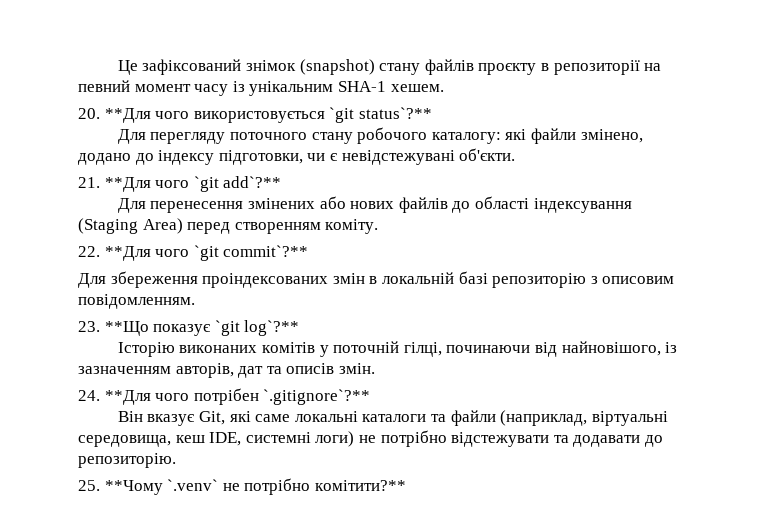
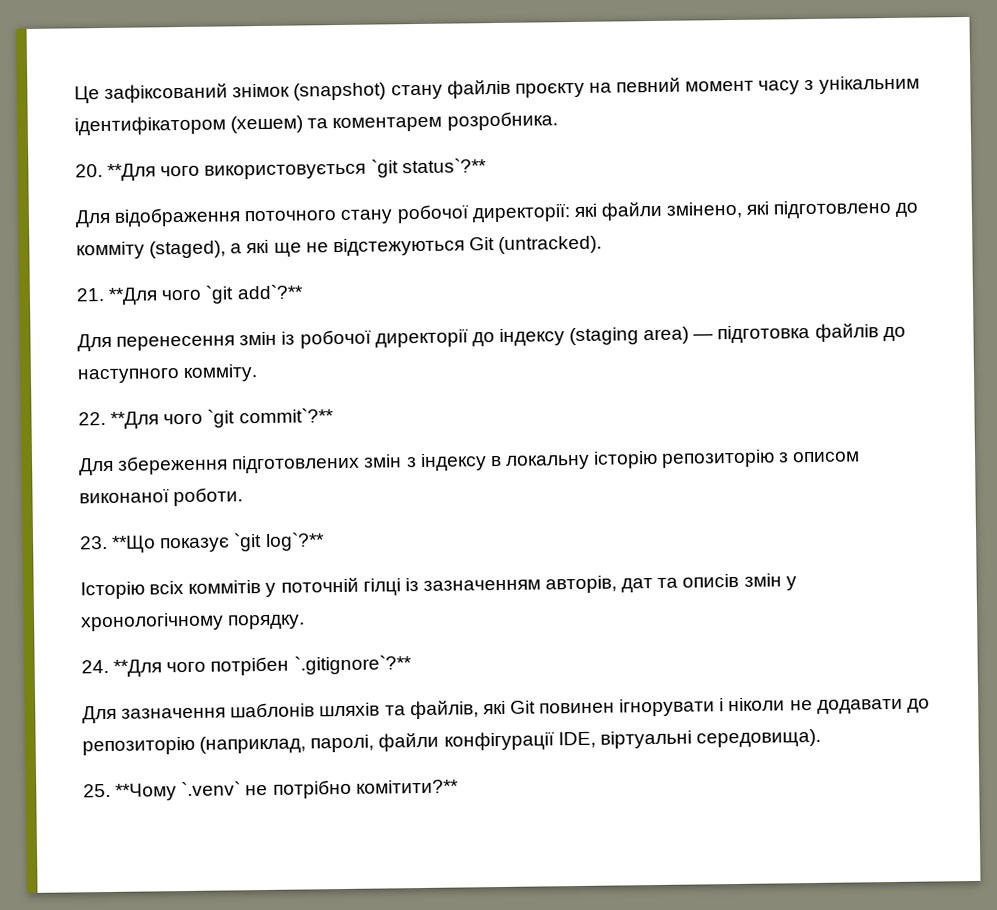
- Це зафіксований знімок (snapshot) стану файлів проєкту в репозиторії на певний момент часу із унікальним SHA-1 хешем.
+ Це зафіксований знімок (snapshot) стану файлів проєкту на певний момент часу з унікальним ідентифікатором (хешем) та коментарем розробника.
- Для перегляду поточного стану робочого каталогу: які файли змінено, додано до індексу підготовки, чи є невідстежувані об'єкти.
+ Для відображення поточного стану робочої директорії: які файли змінено, які підготовлено до комміту (staged), а які ще не відстежуються Git (untracked).
- Для перенесення змінених або нових файлів до області індексування (Staging Area) перед створенням коміту.
+ Для перенесення змін із робочої директорії до індексу (staging area) — підготовка файлів до наступного комміту.
- Для збереження проіндексованих змін в локальній базі репозиторію з описовим повідомленням.
+ Для збереження підготовлених змін з індексу в локальну історію репозиторію з описом виконаної роботи.
- Історію виконаних комітів у поточній гілці, починаючи від найновішого, із зазначенням авторів, дат та описів змін.
+ Історію всіх коммітів у поточній гілці із зазначенням авторів, дат та описів змін у хронологічному порядку.
- Він вказує Git, які саме локальні каталоги та файли (наприклад, віртуальні середовища, кеш IDE, системні логи) не потрібно відстежувати та додавати до репозиторію.
+ Для зазначення шаблонів шляхів та файлів, які Git повинен ігнорувати і ніколи не додавати до репозиторію (наприклад, паролі, файли конфігурації IDE, віртуальні середовища).

